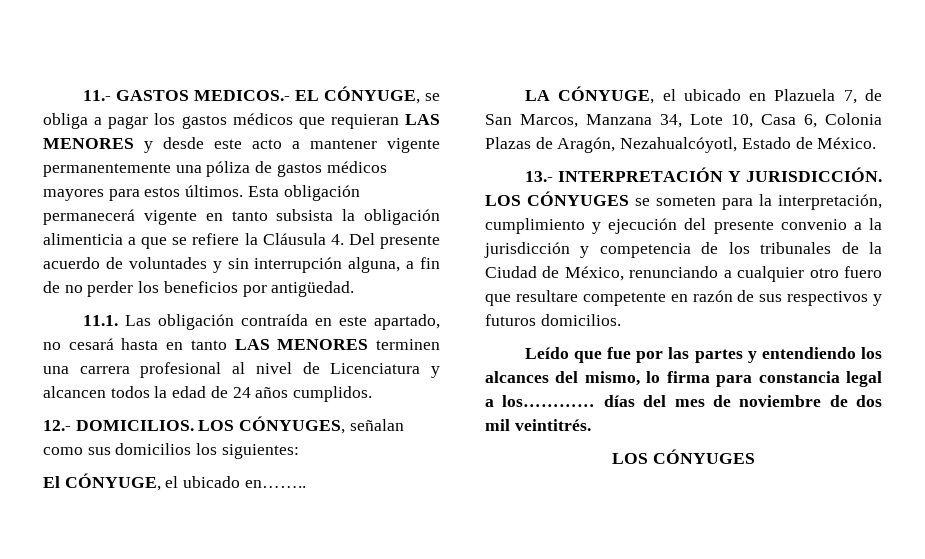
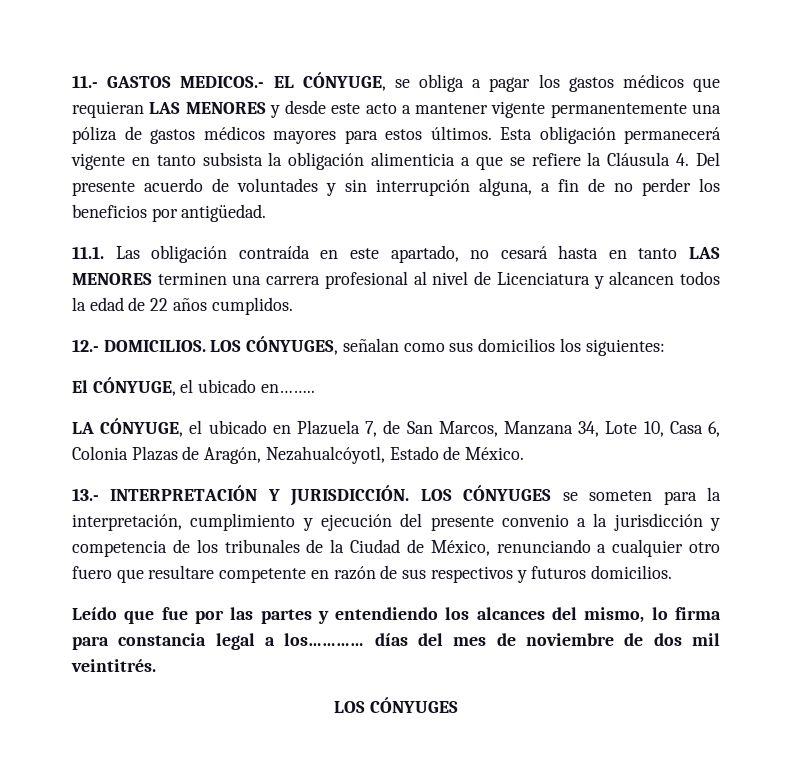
- 11.1. Las obligación contraída en este apartado, no cesará hasta en tanto LAS MENORES terminen una carrera profesional al nivel de Licenciatura y alcancen todos la edad de 24 años cumplidos.
+ 11.1. Las obligación contraída en este apartado, no cesará hasta en tanto LAS MENORES terminen una carrera profesional al nivel de Licenciatura y alcancen todos la edad de 22 años cumplidos.

